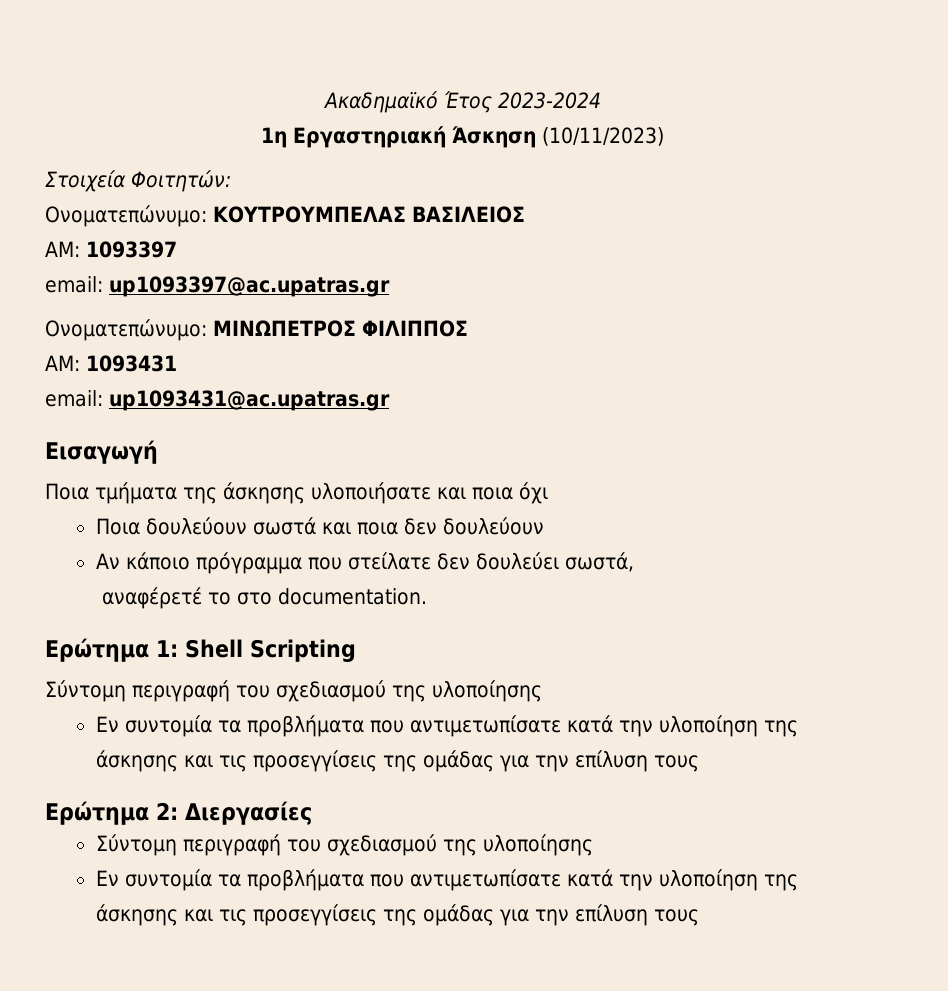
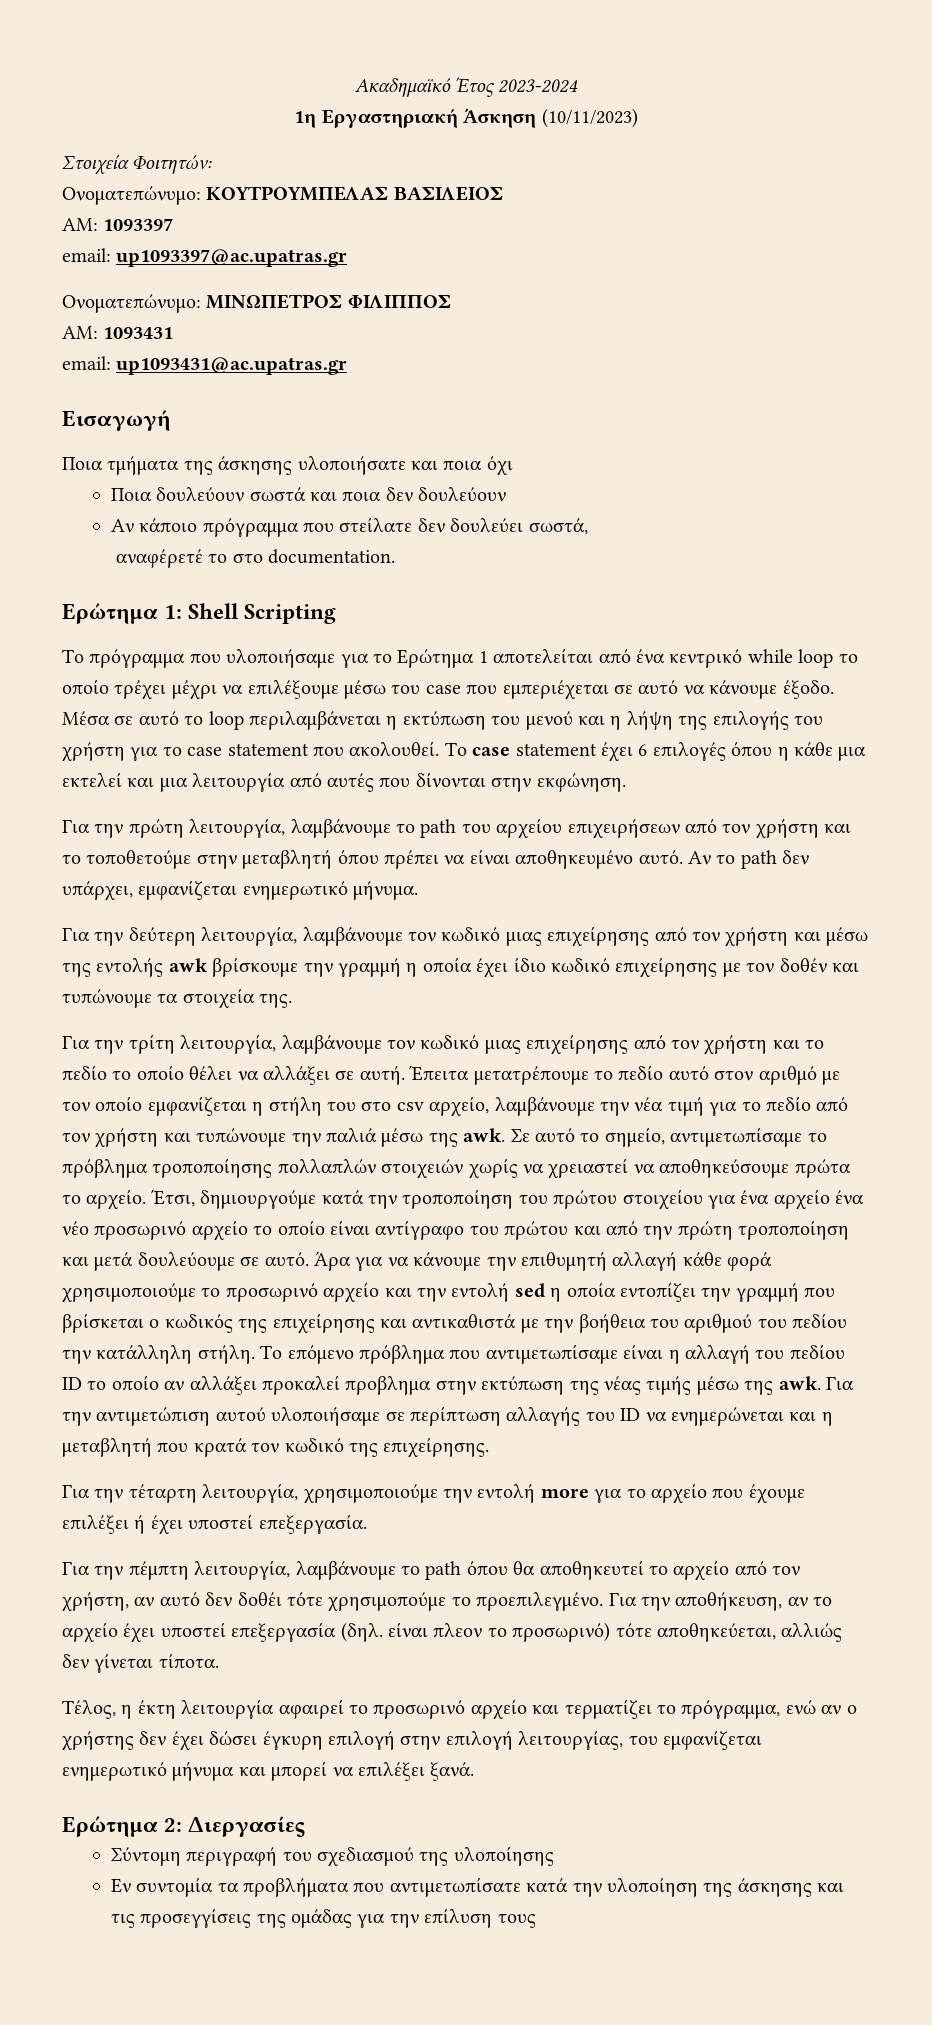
  Ερώτημα 1: Shell Scripting
- Σύντομη περιγραφή του σχεδιασμού της υλοποίησης
- Εν συντομία τα προβλήματα που αντιμετωπίσατε κατά την υλοποίηση της άσκησης και τις προσεγγίσεις της ομάδας για την επίλυση τους
+ Το πρόγραμμα που υλοποιήσαμε για το Ερώτημα 1 αποτελείται από ένα κεντρικό while loop το οποίο τρέχει μέχρι να επιλέξουμε μέσω του case που εμπεριέχεται σε αυτό να κάνουμε έξοδο. Μέσα σε αυτό το loop περιλαμβάνεται η εκτύπωση του μενού και η λήψη της επιλογής του χρήστη για το case statement που ακολουθεί. Το case statement έχει 6 επιλογές όπου η κάθε μια εκτελεί και μια λειτουργία από αυτές που δίνονται στην εκφώνηση.
+ Για την πρώτη λειτουργία, λαμβάνουμε το path του αρχείου επιχειρήσεων από τον χρήστη και το τοποθετούμε στην μεταβλητή όπου πρέπει να είναι αποθηκευμένο αυτό. Αν το path δεν υπάρχει, εμφανίζεται ενημερωτικό μήνυμα.
+ Για την δεύτερη λειτουργία, λαμβάνουμε τον κωδικό μιας επιχείρησης από τον χρήστη και μέσω της εντολής awk βρίσκουμε την γραμμή η οποία έχει ίδιο κωδικό επιχείρησης με τον δοθέν και τυπώνουμε τα στοιχεία της.
+ Για την τρίτη λειτουργία, λαμβάνουμε τον κωδικό μιας επιχείρησης από τον χρήστη και το πεδίο το οποίο θέλει να αλλάξει σε αυτή. Έπειτα μετατρέπουμε το πεδίο αυτό στον αριθμό με τον οποίο εμφανίζεται η στήλη του στο csv αρχείο, λαμβάνουμε την νέα τιμή για το πεδίο από τον χρήστη και τυπώνουμε την παλιά μέσω της awk. Σε αυτό το σημείο, αντιμετωπίσαμε το πρόβλημα τροποποίησης πολλαπλών στοιχειών χωρίς να χρειαστεί να αποθηκεύσουμε πρώτα το αρχείο. Έτσι, δημιουργούμε κατά την τροποποίηση του πρώτου στοιχείου για ένα αρχείο ένα νέο προσωρινό αρχείο το οποίο είναι αντίγραφο του πρώτου και από την πρώτη τροποποίηση και μετά δουλεύουμε σε αυτό. Άρα για να κάνουμε την επιθυμητή αλλαγή κάθε φορά χρησιμοποιούμε το προσωρινό αρχείο και την εντολή sed η οποία εντοπίζει την γραμμή που βρίσκεται ο κωδικός της επιχείρησης και αντικαθιστά με την βοήθεια του αριθμού του πεδίου την κατάλληλη στήλη. Το επόμενο πρόβλημα που αντιμετωπίσαμε είναι η αλλαγή του πεδίου ID το οποίο αν αλλάξει προκαλεί προβλημα στην εκτύπωση της νέας τιμής μέσω της awk. Για την αντιμετώπιση αυτού υλοποιήσαμε σε περίπτωση αλλαγής του ID να ενημερώνεται και η μεταβλητή που κρατά τον κωδικό της επιχείρησης.
+ Για την τέταρτη λειτουργία, χρησιμοποιούμε την εντολή more για το αρχείο που έχουμε επιλέξει ή έχει υποστεί επεξεργασία.
+ Για την πέμπτη λειτουργία, λαμβάνουμε το path όπου θα αποθηκευτεί το αρχείο από τον χρήστη, αν αυτό δεν δοθέι τότε χρησιμοπούμε το προεπιλεγμένο. Για την αποθήκευση, αν το αρχείο έχει υποστεί επεξεργασία (δηλ. είναι πλεον το προσωρινό) τότε αποθηκεύεται, αλλιώς δεν γίνεται τίποτα.
+ Τέλος, η έκτη λειτουργία αφαιρεί το προσωρινό αρχείο και τερματίζει το πρόγραμμα, ενώ αν ο χρήστης δεν έχει δώσει έγκυρη επιλογή στην επιλογή λειτουργίας, του εμφανίζεται ενημερωτικό μήνυμα και μπορεί να επιλέξει ξανά.

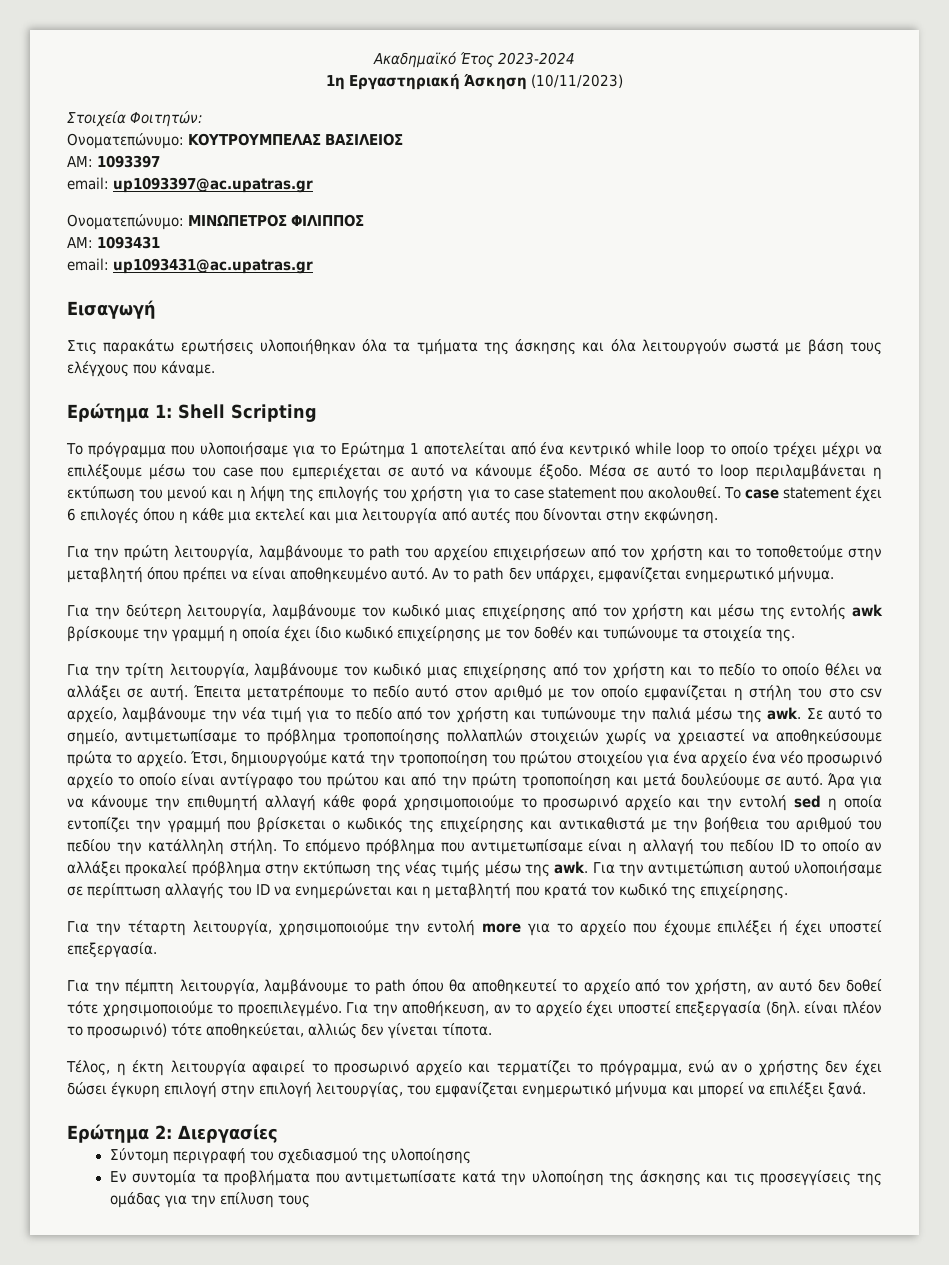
- Ποια τμήματα της άσκησης υλοποιήσατε και ποια όχι
- Ποια δουλεύουν σωστά και ποια δεν δουλεύουν
- Αν κάποιο πρόγραμμα που στείλατε δεν δουλεύει σωστά,
- αναφέρετέ το στο documentation.
+ Στις παρακάτω ερωτήσεις υλοποιήθηκαν όλα τα τμήματα της άσκησης και όλα λειτουργούν σωστά με βάση τους ελέγχους που κάναμε.
- Το επόμενο πρόβλημα που αντιμετωπίσαμε είναι η αλλαγή του πεδίου ID το οποίο αν αλλάξει προκαλεί προβλημα στην εκτύπωση της νέας τιμής μέσω της awk.
+ Το επόμενο πρόβλημα που αντιμετωπίσαμε είναι η αλλαγή του πεδίου ID το οποίο αν αλλάξει προκαλεί πρόβλημα στην εκτύπωση της νέας τιμής μέσω της awk.
- Για την πέμπτη λειτουργία, λαμβάνουμε το path όπου θα αποθηκευτεί το αρχείο από τον χρήστη, αν αυτό δεν δοθέι τότε χρησιμοπούμε το προεπιλεγμένο.
+ Για την πέμπτη λειτουργία, λαμβάνουμε το path όπου θα αποθηκευτεί το αρχείο από τον χρήστη, αν αυτό δεν δοθεί τότε χρησιμοποιούμε το προεπιλεγμένο.
- Για την αποθήκευση, αν το αρχείο έχει υποστεί επεξεργασία (δηλ. είναι πλεον το προσωρινό) τότε αποθηκεύεται, αλλιώς δεν γίνεται τίποτα.
+ Για την αποθήκευση, αν το αρχείο έχει υποστεί επεξεργασία (δηλ. είναι πλέον το προσωρινό) τότε αποθηκεύεται, αλλιώς δεν γίνεται τίποτα.

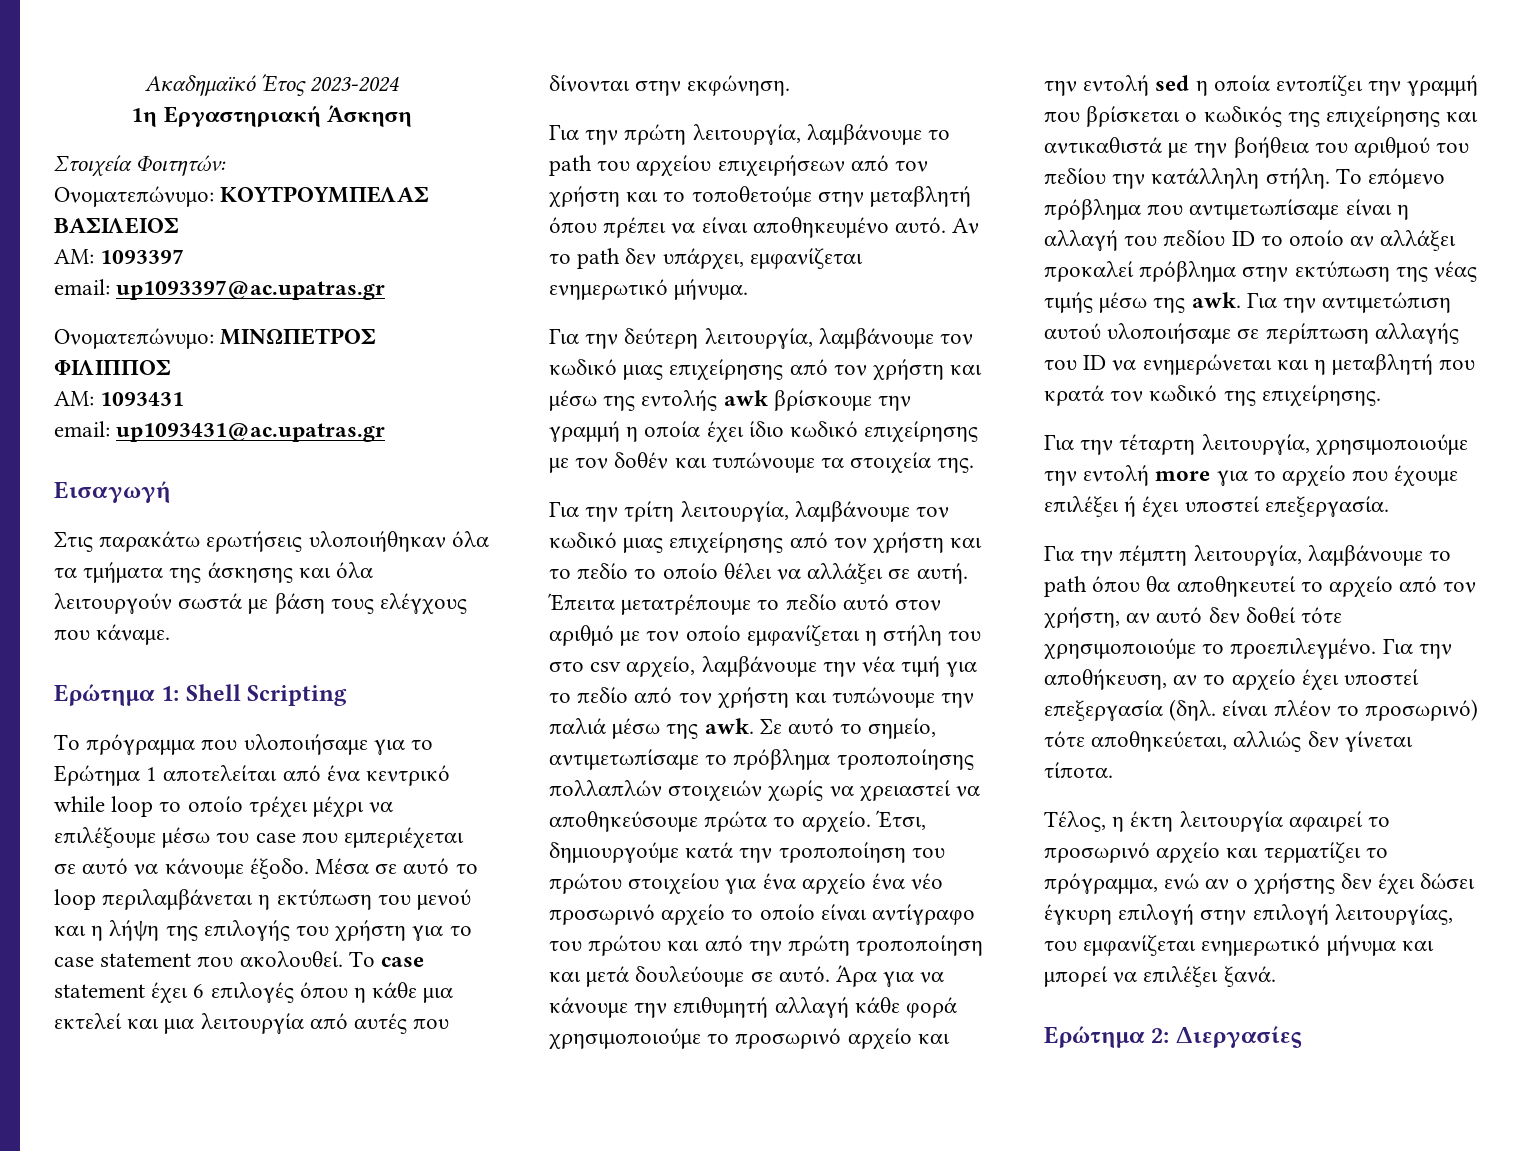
- 1η Εργαστηριακή Άσκηση (10/11/2023)
+ 1η Εργαστηριακή Άσκηση
- Σύντομη περιγραφή του σχεδιασμού της υλοποίησης
- Εν συντομία τα προβλήματα που αντιμετωπίσατε κατά την υλοποίηση της άσκησης και τις προσεγγίσεις της ομάδας για την επίλυση τους

